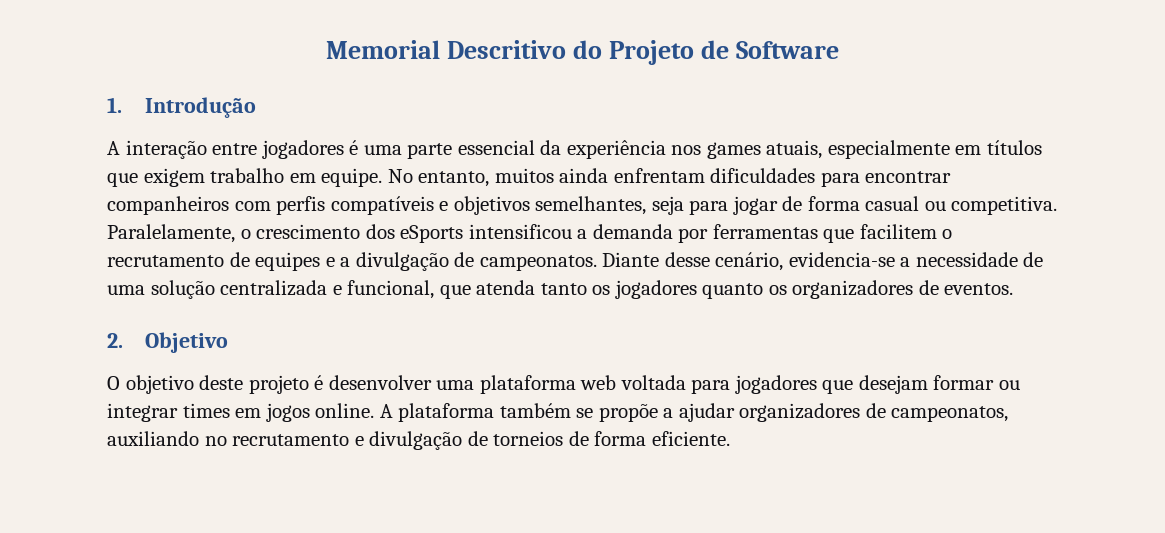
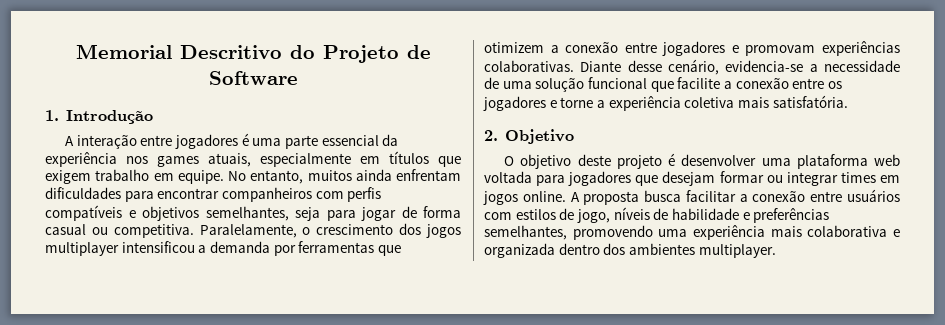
- Paralelamente, o crescimento dos eSports intensificou a demanda por ferramentas que facilitem o recrutamento de equipes e a divulgação de campeonatos.
+ Paralelamente, o crescimento dos jogos multiplayer intensificou a demanda por ferramentas que otimizem a conexão entre jogadores e promovam experiências colaborativas.
- Diante desse cenário, evidencia-se a necessidade de uma solução centralizada e funcional, que atenda tanto os jogadores quanto os organizadores de eventos.
+ Diante desse cenário, evidencia-se a necessidade de uma solução funcional que facilite a conexão entre os jogadores e torne a experiência coletiva mais satisfatória.
- A plataforma também se propõe a ajudar organizadores de campeonatos, auxiliando no recrutamento e divulgação de torneios de forma eficiente.
+ A proposta busca facilitar a conexão entre usuários com estilos de jogo, níveis de habilidade e preferências semelhantes, promovendo uma experiência mais colaborativa e organizada dentro dos ambientes multiplayer.

